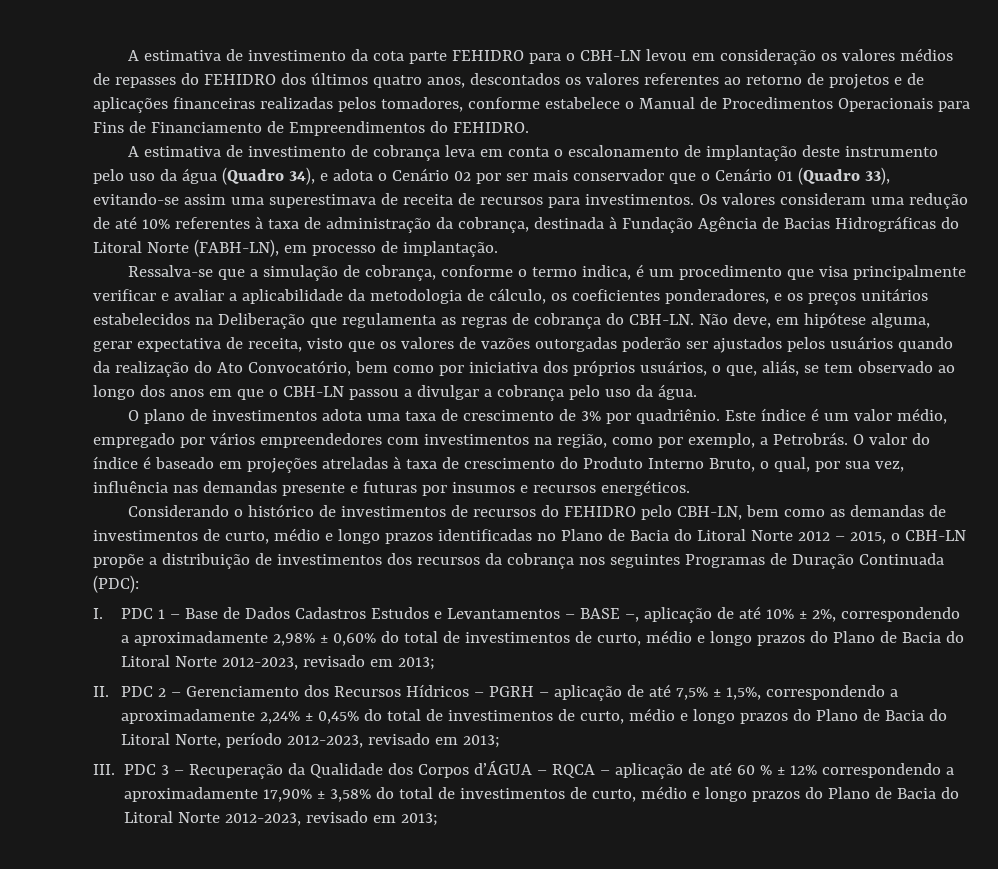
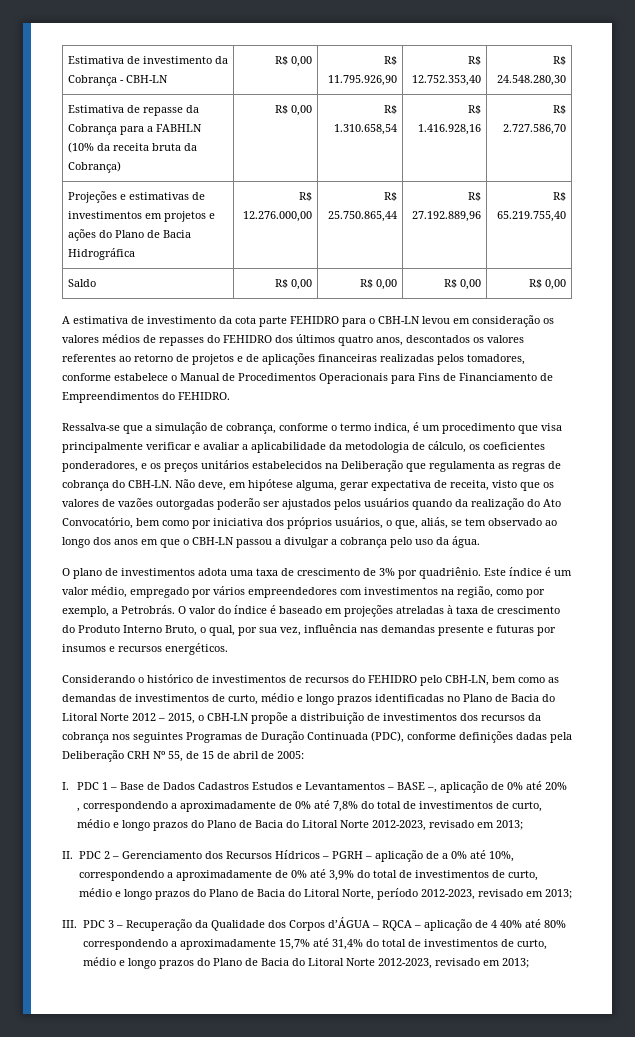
+ Estimativa de investimento da Cobrança - CBH-LN | R$ 0,00 | R$ 11.795.926,90 | R$ 12.752.353,40 | R$ 24.548.280,30
+ Estimativa de repasse da Cobrança para a FABHLN (10% da receita bruta da Cobrança) | R$ 0,00 | R$ 1.310.658,54 | R$ 1.416.928,16 | R$ 2.727.586,70
+ Projeções e estimativas de investimentos em projetos e ações do Plano de Bacia Hidrográfica | R$ 12.276.000,00 | R$ 25.750.865,44 | R$ 27.192.889,96 | R$ 65.219.755,40
+ Saldo | R$ 0,00 | R$ 0,00 | R$ 0,00 | R$ 0,00
- A estimativa de investimento de cobrança leva em conta o escalonamento de implantação deste instrumento pelo uso da água (Quadro 34), e adota o Cenário 02 por ser mais conservador que o Cenário 01 (Quadro 33), evitando-se assim uma superestimava de receita de recursos para investimentos. Os valores consideram uma redução de até 10% referentes à taxa de administração da cobrança, destinada à Fundação Agência de Bacias Hidrográficas do Litoral Norte (FABH-LN), em processo de implantação.
- Considerando o histórico de investimentos de recursos do FEHIDRO pelo CBH-LN, bem como as demandas de investimentos de curto, médio e longo prazos identificadas no Plano de Bacia do Litoral Norte 2012 – 2015, o CBH-LN propõe a distribuição de investimentos dos recursos da cobrança nos seguintes Programas de Duração Continuada (PDC):
+ Considerando o histórico de investimentos de recursos do FEHIDRO pelo CBH-LN, bem como as demandas de investimentos de curto, médio e longo prazos identificadas no Plano de Bacia do Litoral Norte 2012 – 2015, o CBH-LN propõe a distribuição de investimentos dos recursos da cobrança nos seguintes Programas de Duração Continuada (PDC), conforme definições dadas pela Deliberação CRH Nº 55, de 15 de abril de 2005:
- I. PDC 1 – Base de Dados Cadastros Estudos e Levantamentos – BASE –, aplicação de até 10% ± 2%, correspondendo a aproximadamente 2,98% ± 0,60% do total de investimentos de curto, médio e longo prazos do Plano de Bacia do Litoral Norte 2012-2023, revisado em 2013;
+ I. PDC 1 – Base de Dados Cadastros Estudos e Levantamentos – BASE –, aplicação de 0% até 20% , correspondendo a aproximadamente de 0% até 7,8% do total de investimentos de curto, médio e longo prazos do Plano de Bacia do Litoral Norte 2012-2023, revisado em 2013;
- II. PDC 2 – Gerenciamento dos Recursos Hídricos – PGRH – aplicação de até 7,5% ± 1,5%, correspondendo a aproximadamente 2,24% ± 0,45% do total de investimentos de curto, médio e longo prazos do Plano de Bacia do Litoral Norte, período 2012-2023, revisado em 2013;
+ II. PDC 2 – Gerenciamento dos Recursos Hídricos – PGRH – aplicação de a 0% até 10%, correspondendo a aproximadamente de 0% até 3,9% do total de investimentos de curto, médio e longo prazos do Plano de Bacia do Litoral Norte, período 2012-2023, revisado em 2013;
- III. PDC 3 – Recuperação da Qualidade dos Corpos d’ÁGUA – RQCA – aplicação de até 60 % ± 12% correspondendo a aproximadamente 17,90% ± 3,58% do total de investimentos de curto, médio e longo prazos do Plano de Bacia do Litoral Norte 2012-2023, revisado em 2013;
+ III. PDC 3 – Recuperação da Qualidade dos Corpos d’ÁGUA – RQCA – aplicação de 4 40% até 80% correspondendo a aproximadamente 15,7% até 31,4% do total de investimentos de curto, médio e longo prazos do Plano de Bacia do Litoral Norte 2012-2023, revisado em 2013;

